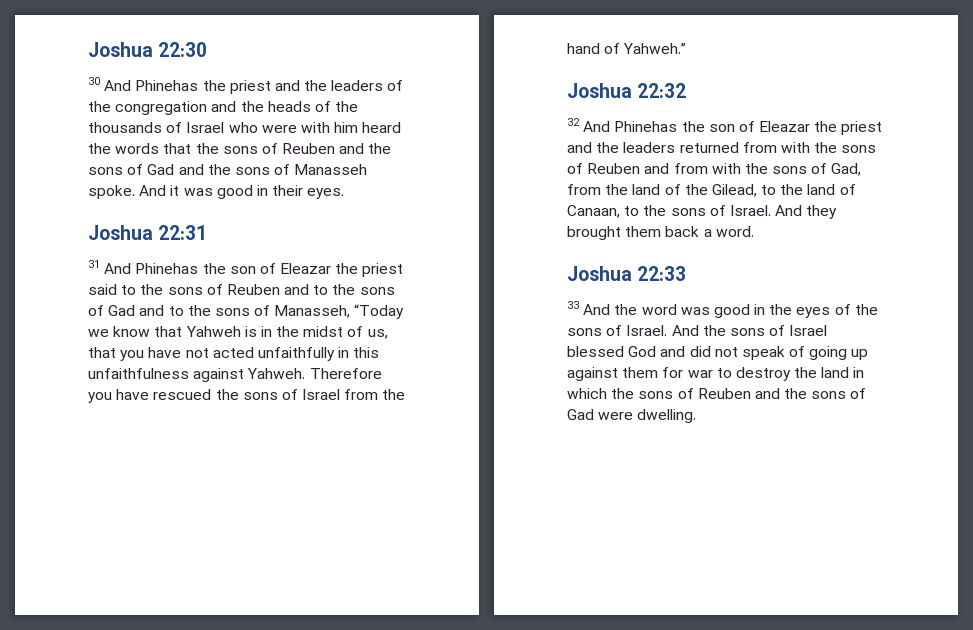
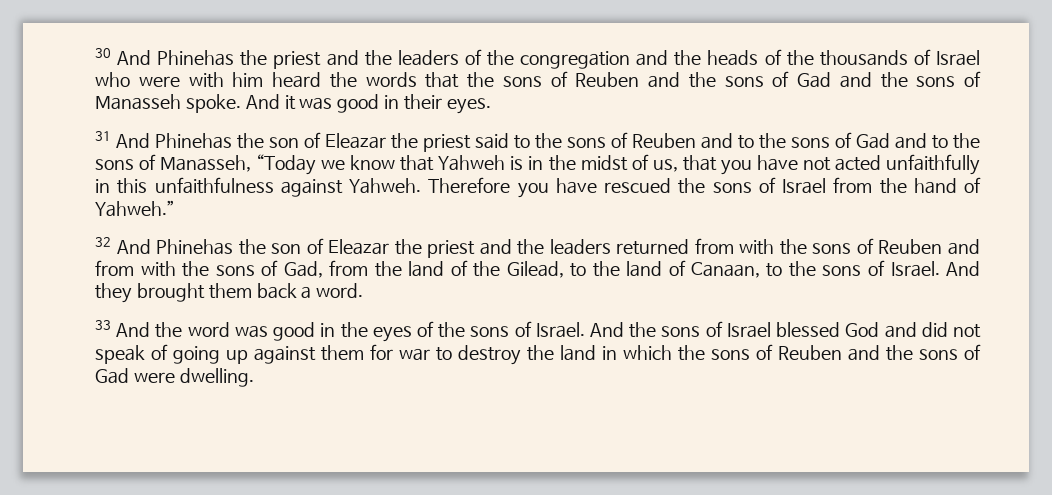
- Joshua 22:30
- Joshua 22:31
- Joshua 22:32
- Joshua 22:33

